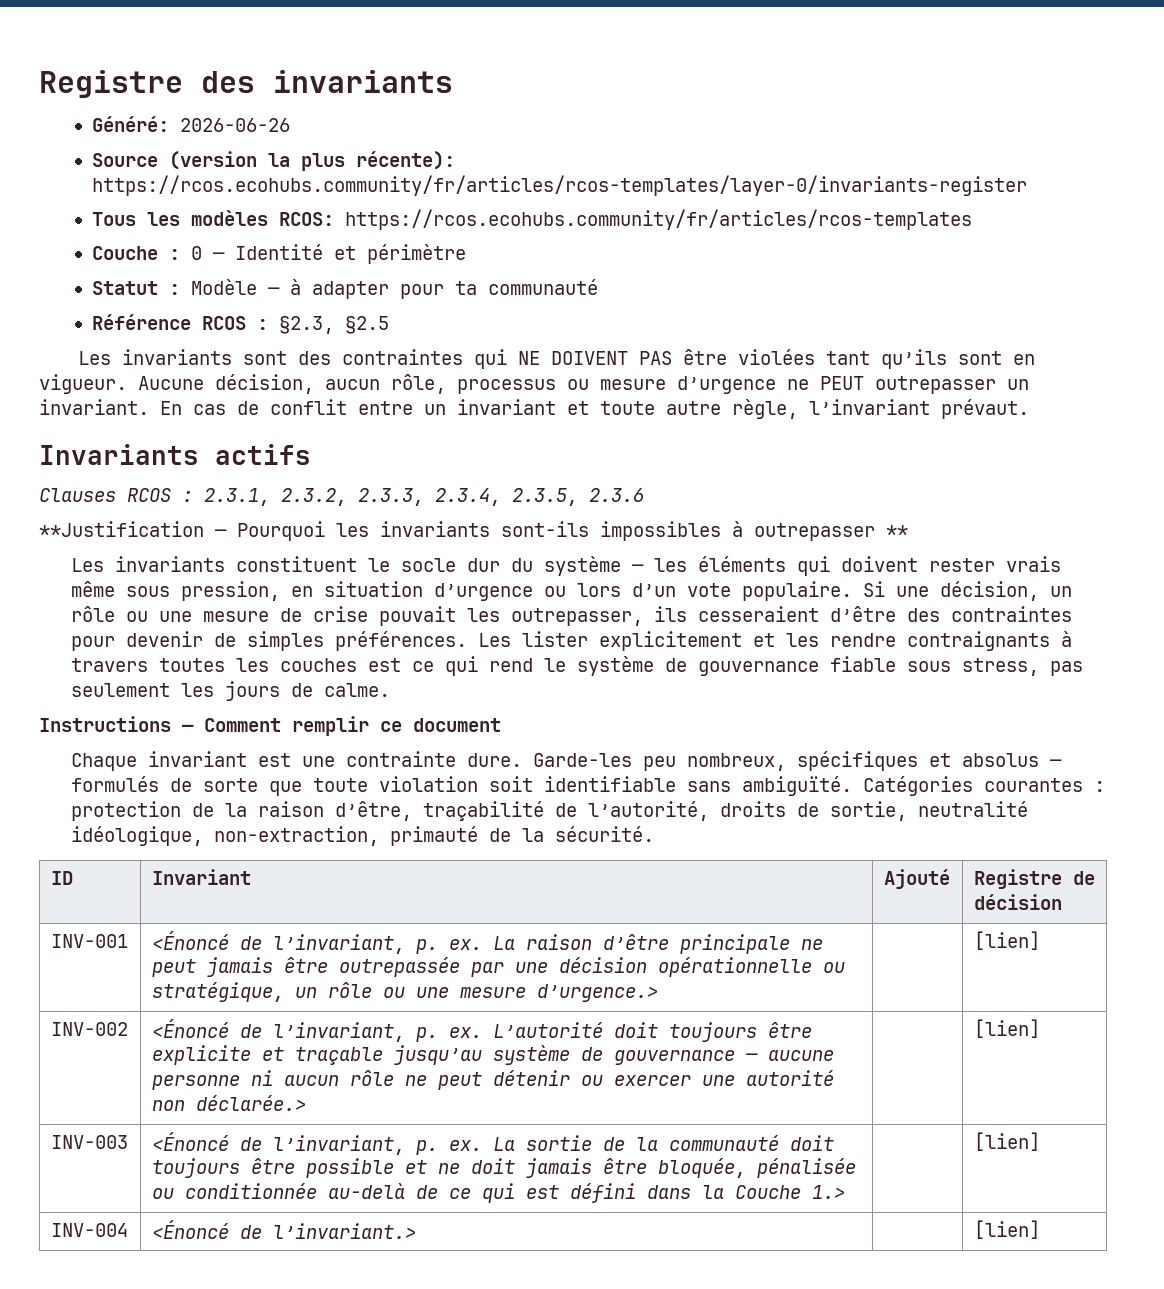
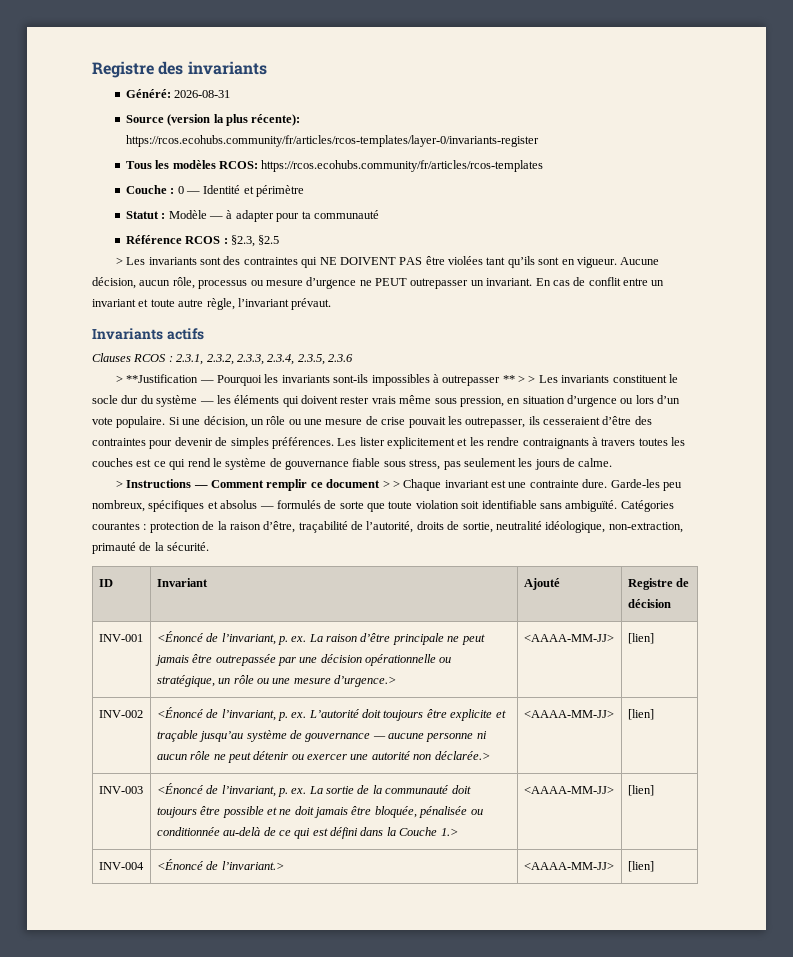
- Généré: 2026-06-26
+ Généré: 2026-08-31
- Les invariants sont des contraintes qui NE DOIVENT PAS être violées tant qu’ils sont en vigueur.
+ > Les invariants sont des contraintes qui NE DOIVENT PAS être violées tant qu’ils sont en vigueur.
- **Justification — Pourquoi les invariants sont-ils impossibles à outrepasser **
- Les invariants constituent le socle dur du système — les éléments qui doivent rester vrais même sous pression, en situation d’urgence ou lors d’un vote populaire.
+ > **Justification — Pourquoi les invariants sont-ils impossibles à outrepasser ** > > Les invariants constituent le socle dur du système — les éléments qui doivent rester vrais même sous pression, en situation d’urgence ou lors d’un vote populaire.
- Instructions — Comment remplir ce document
- Chaque invariant est une contrainte dure.
+ > Instructions — Comment remplir ce document > > Chaque invariant est une contrainte dure.
- INV-001 | <Énoncé de l’invariant, p. ex. La raison d’être principale ne peut jamais être outrepassée par une décision opérationnelle ou stratégique, un rôle ou une mesure d’urgence.> | | [lien]
+ INV-001 | <Énoncé de l’invariant, p. ex. La raison d’être principale ne peut jamais être outrepassée par une décision opérationnelle ou stratégique, un rôle ou une mesure d’urgence.> | <AAAA-MM-JJ> | [lien]
- INV-002 | <Énoncé de l’invariant, p. ex. L’autorité doit toujours être explicite et traçable jusqu’au système de gouvernance — aucune personne ni aucun rôle ne peut détenir ou exercer une autorité non déclarée.> | | [lien]
+ INV-002 | <Énoncé de l’invariant, p. ex. L’autorité doit toujours être explicite et traçable jusqu’au système de gouvernance — aucune personne ni aucun rôle ne peut détenir ou exercer une autorité non déclarée.> | <AAAA-MM-JJ> | [lien]
- INV-003 | <Énoncé de l’invariant, p. ex. La sortie de la communauté doit toujours être possible et ne doit jamais être bloquée, pénalisée ou conditionnée au-delà de ce qui est défini dans la Couche 1.> | | [lien]
+ INV-003 | <Énoncé de l’invariant, p. ex. La sortie de la communauté doit toujours être possible et ne doit jamais être bloquée, pénalisée ou conditionnée au-delà de ce qui est défini dans la Couche 1.> | <AAAA-MM-JJ> | [lien]
- INV-004 | <Énoncé de l’invariant.> | | [lien]
+ INV-004 | <Énoncé de l’invariant.> | <AAAA-MM-JJ> | [lien]

